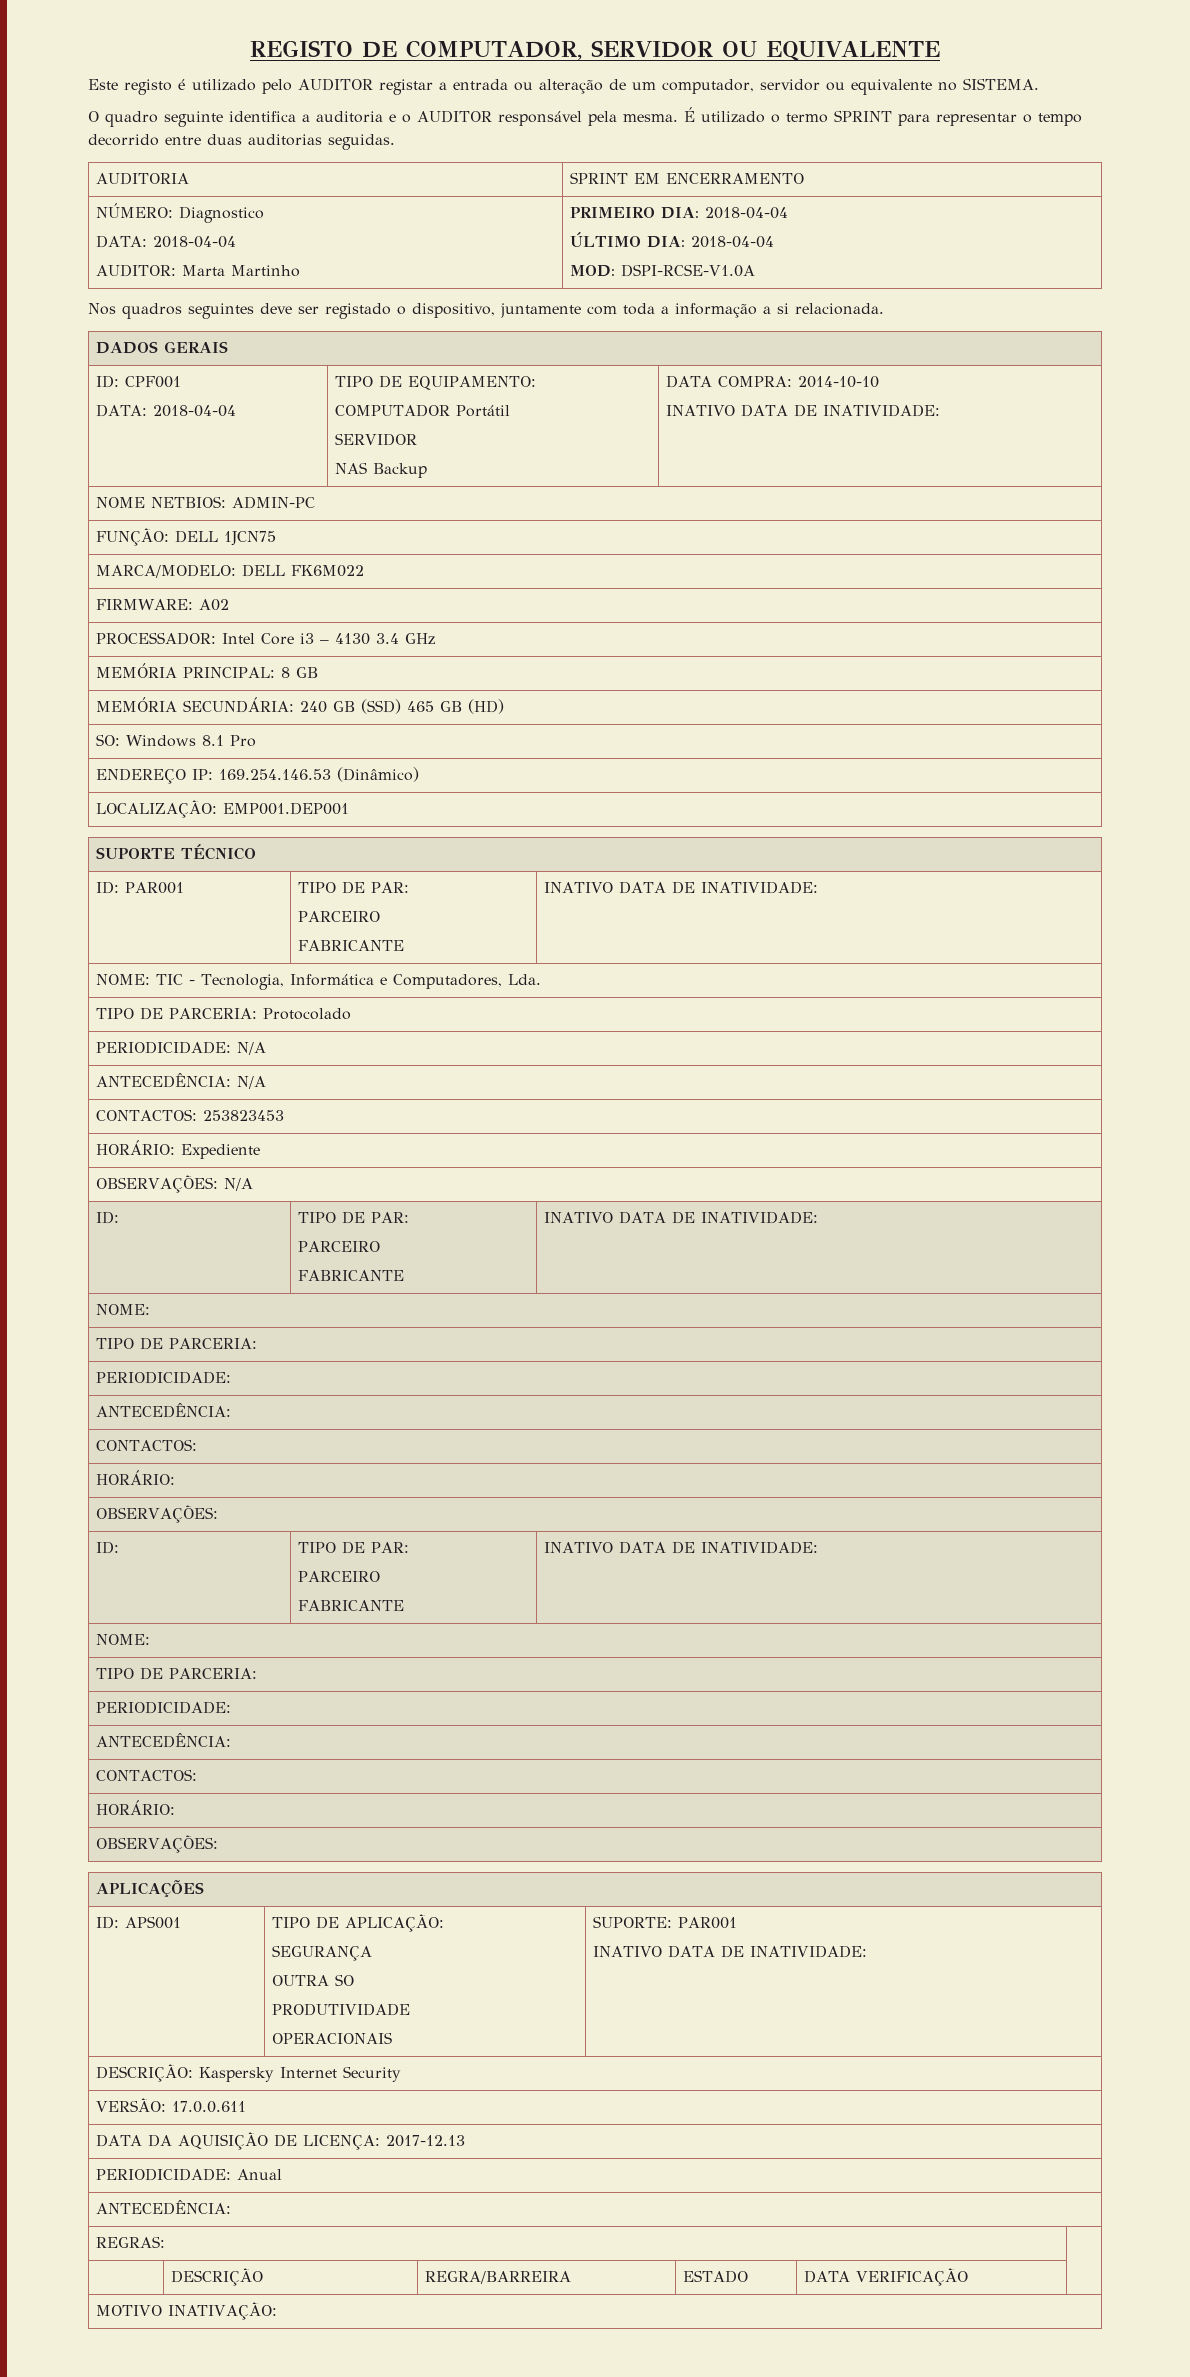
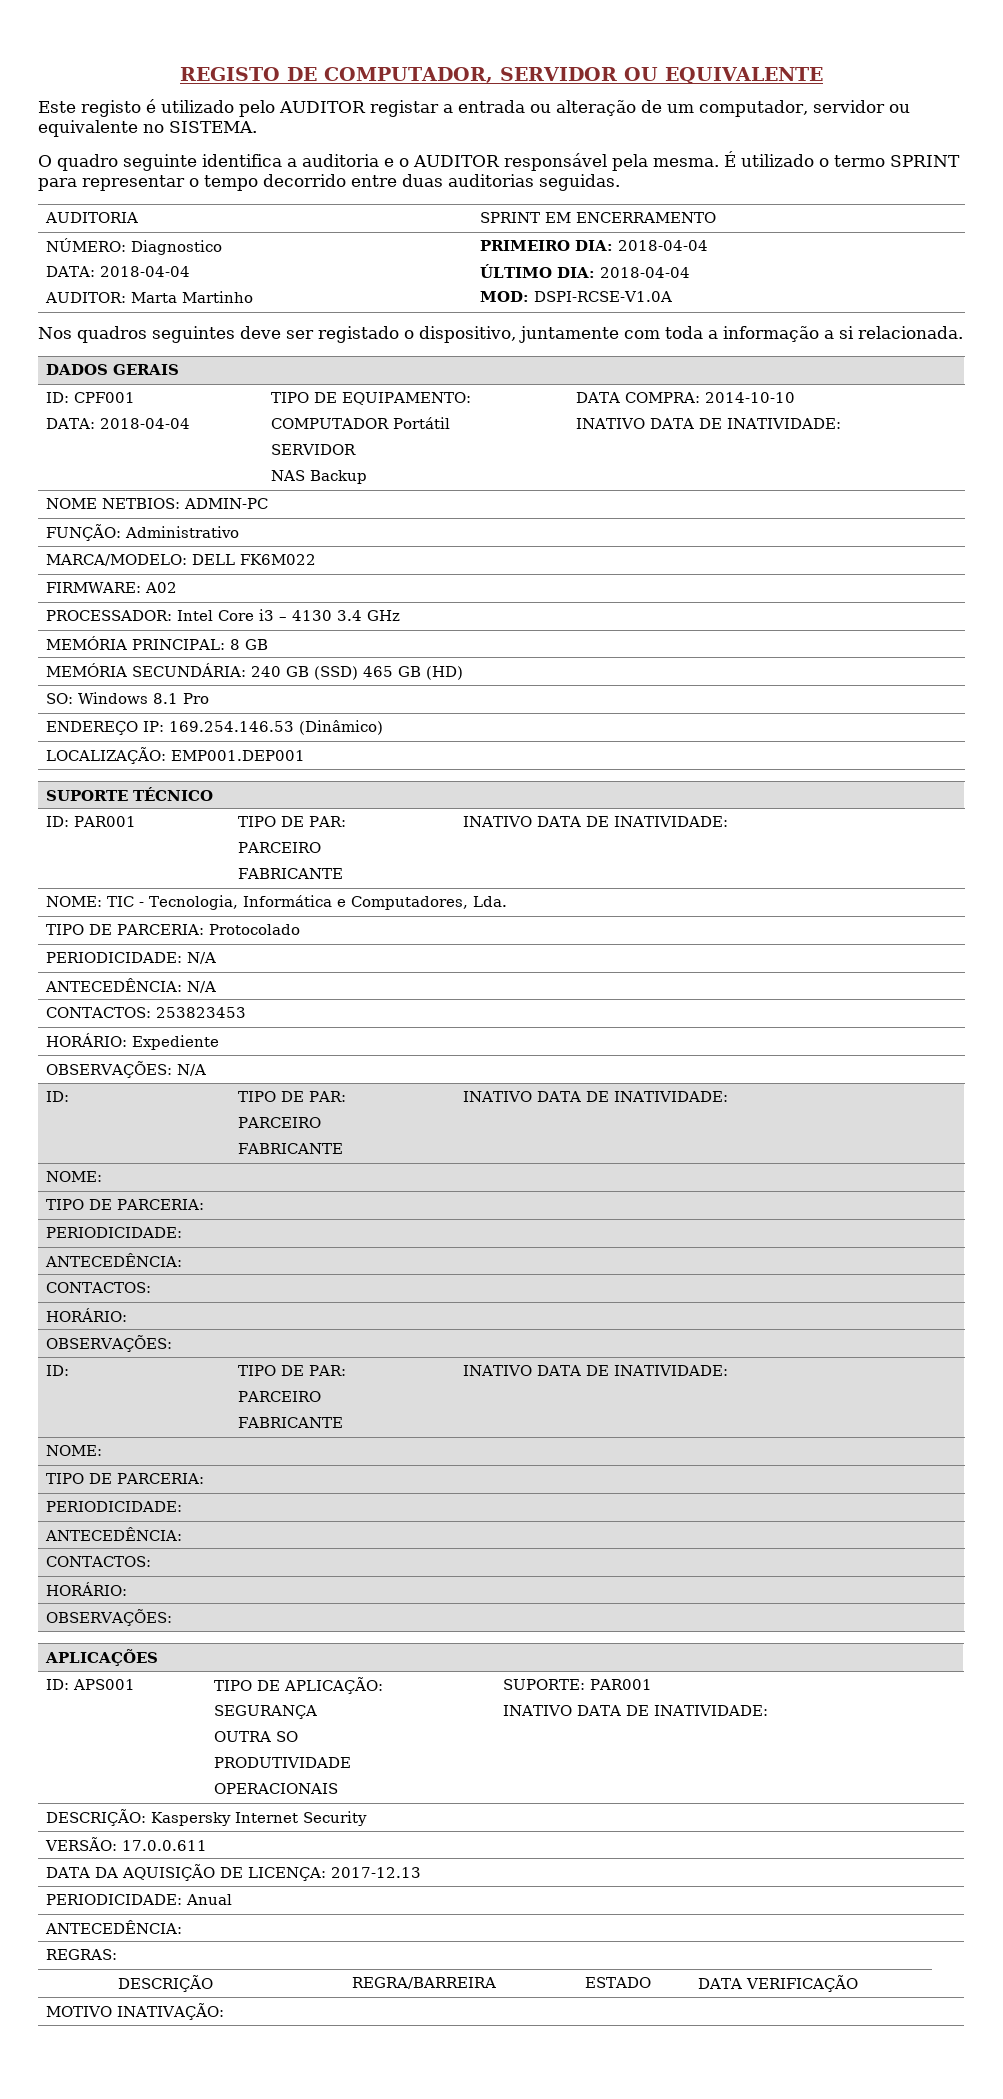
- FUNÇÃO: DELL 1JCN75
+ FUNÇÃO: Administrativo

